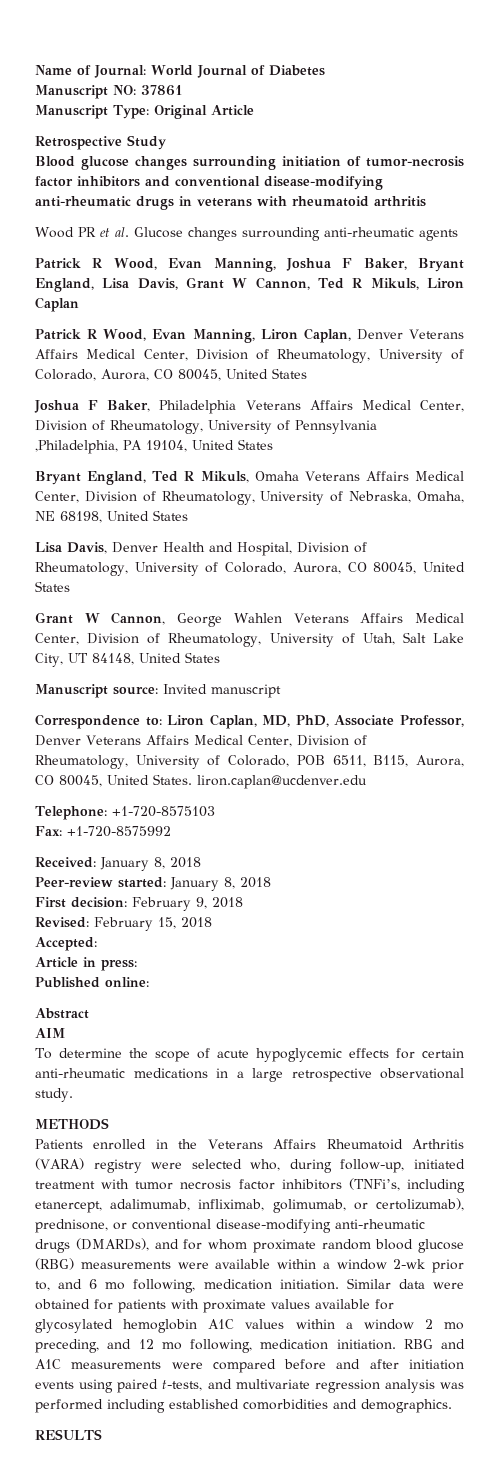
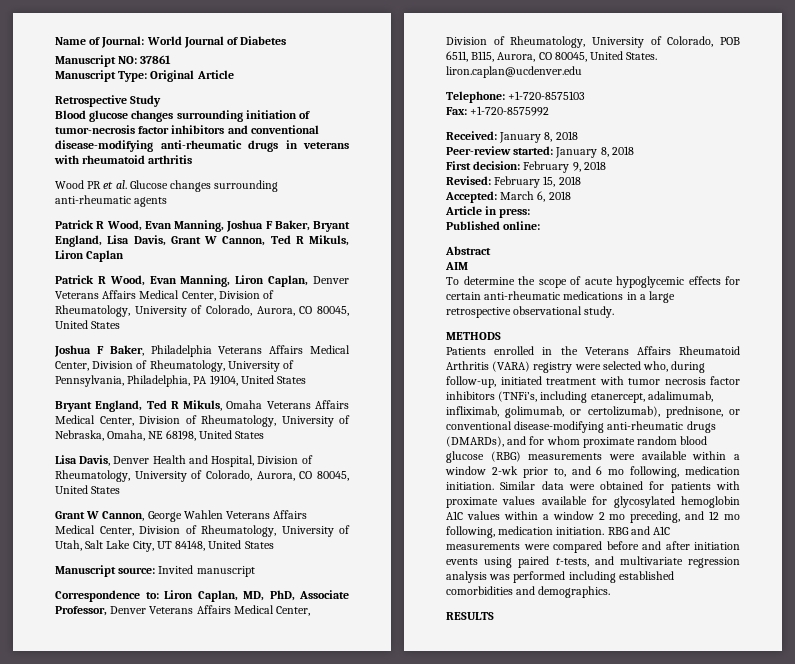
- Joshua F Baker, Philadelphia Veterans Affairs Medical Center, Division of Rheumatology, University of Pennsylvania ,Philadelphia, PA 19104, United States
+ Joshua F Baker, Philadelphia Veterans Affairs Medical Center, Division of Rheumatology, University of Pennsylvania, Philadelphia, PA 19104, United States
- Accepted:
+ Accepted: March 6, 2018

